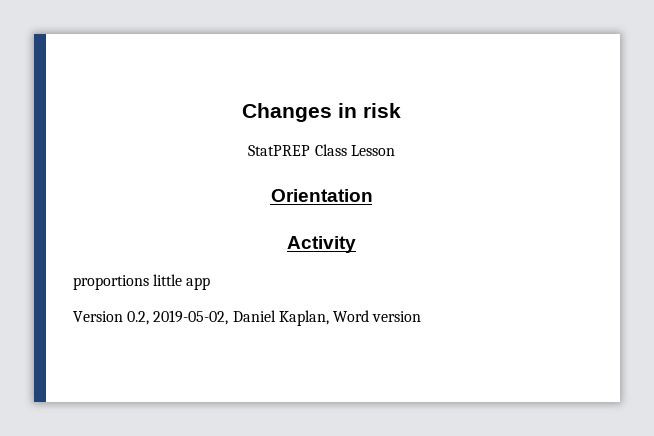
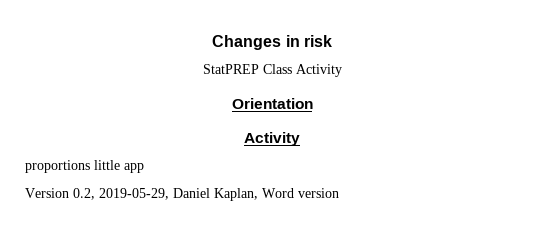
- StatPREP Class Lesson
+ StatPREP Class Activity
- Version 0.2, 2019-05-02, Daniel Kaplan, Word version
+ Version 0.2, 2019-05-29, Daniel Kaplan, Word version

